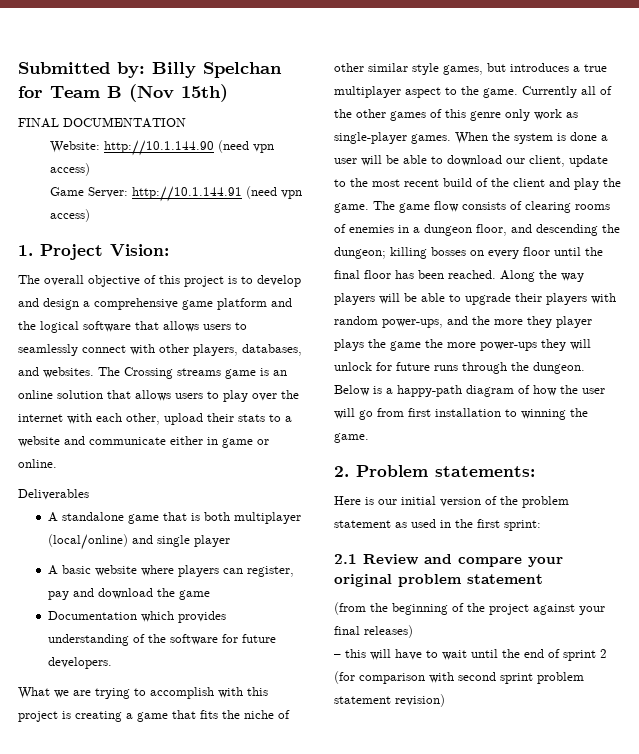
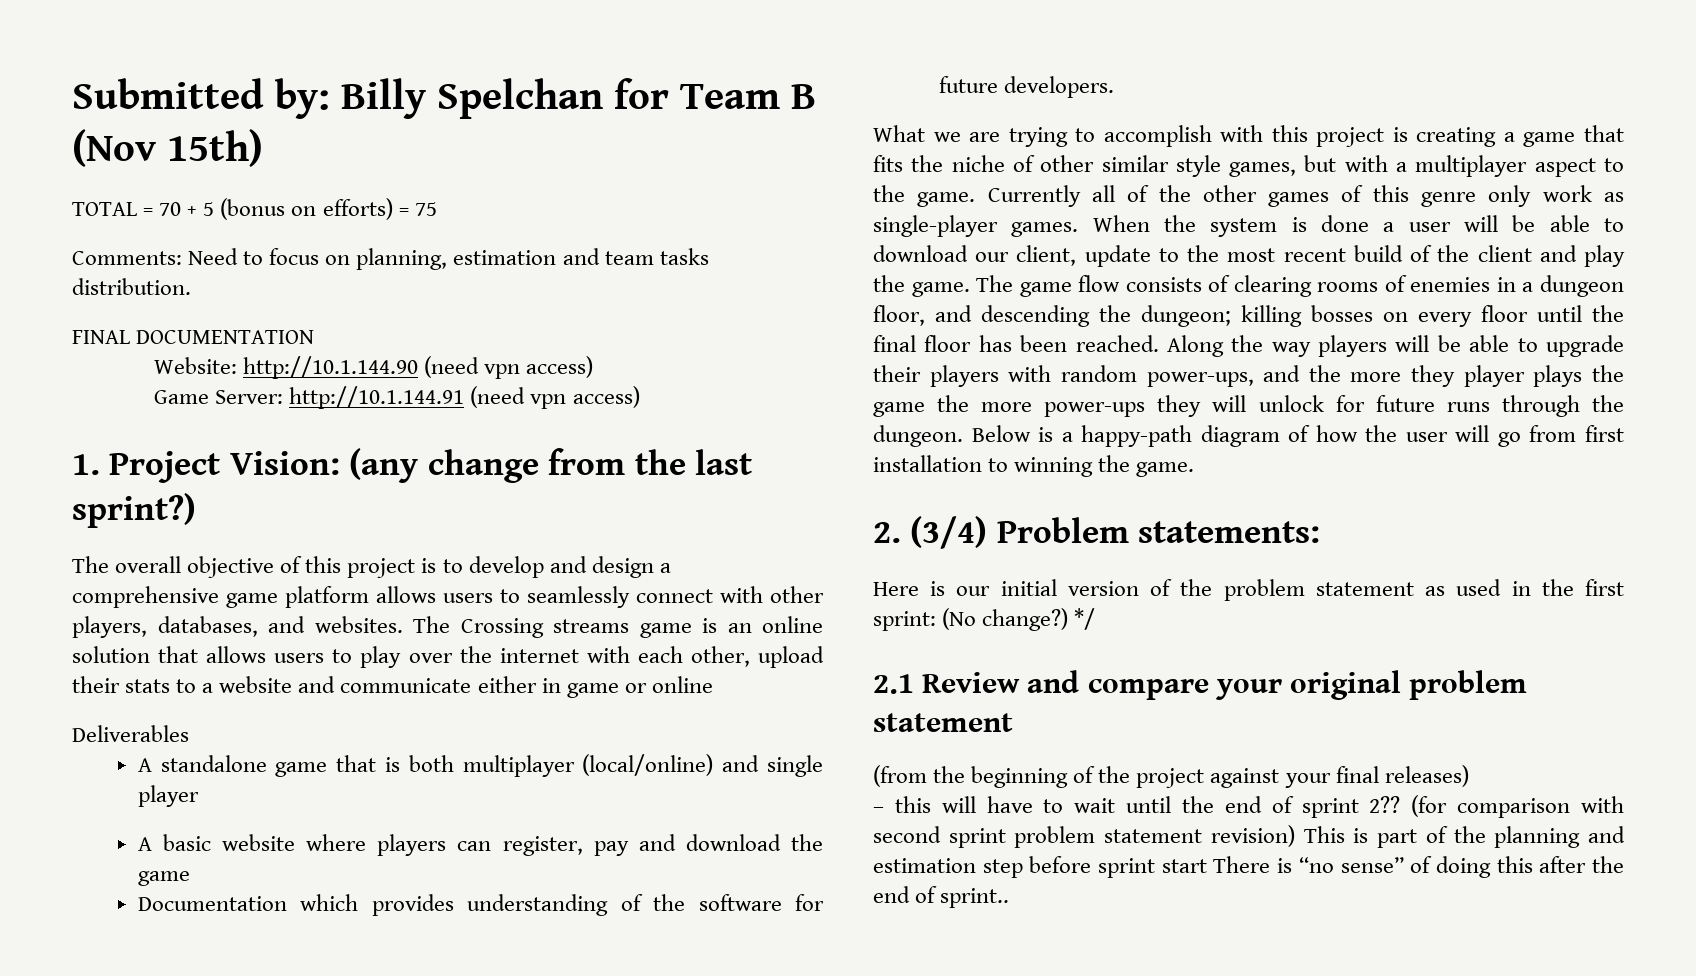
+ TOTAL = 70 + 5 (bonus on efforts) = 75
+ Comments: Need to focus on planning, estimation and team tasks distribution.
- 1. Project Vision:
+ 1. Project Vision: (any change from the last sprint?)
- The overall objective of this project is to develop and design a comprehensive game platform and the logical software that allows users to seamlessly connect with other players, databases, and websites.
+ The overall objective of this project is to develop and design a comprehensive game platform allows users to seamlessly connect with other players, databases, and websites.
- The Crossing streams game is an online solution that allows users to play over the internet with each other, upload their stats to a website and communicate either in game or online.
+ The Crossing streams game is an online solution that allows users to play over the internet with each other, upload their stats to a website and communicate either in game or online
- What we are trying to accomplish with this project is creating a game that fits the niche of other similar style games, but introduces a true multiplayer aspect to the game.
+ What we are trying to accomplish with this project is creating a game that fits the niche of other similar style games, but with a multiplayer aspect to the game.
- 2. Problem statements:
+ 2. (3/4) Problem statements:
- Here is our initial version of the problem statement as used in the first sprint:
+ Here is our initial version of the problem statement as used in the first sprint: (No change?) */
- – this will have to wait until the end of sprint 2 (for comparison with second sprint problem statement revision)
+ – this will have to wait until the end of sprint 2?? (for comparison with second sprint problem statement revision) This is part of the planning and estimation step before sprint start There is “no sense” of doing this after the end of sprint..

